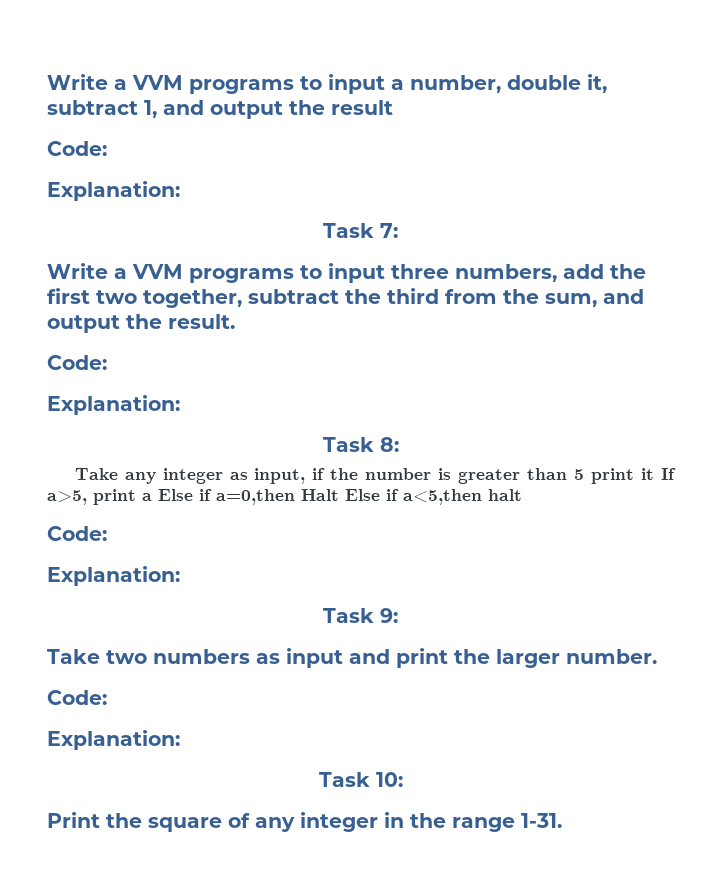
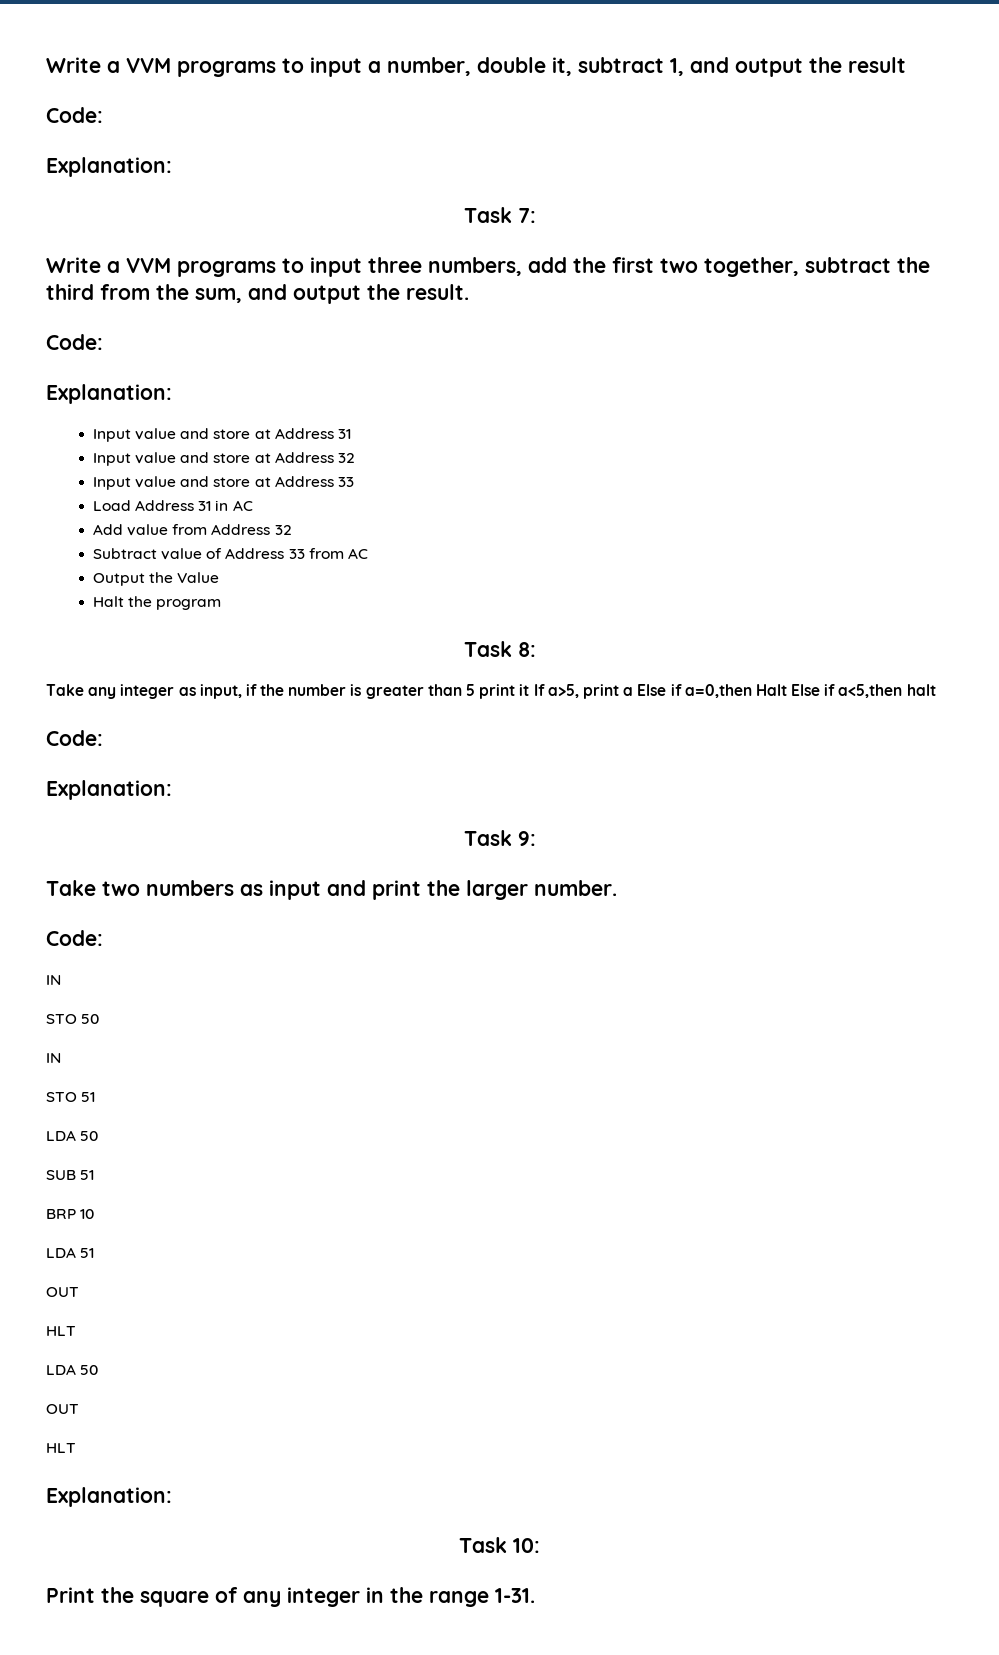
+ Input value and store at Address 31
+ Input value and store at Address 32
+ Input value and store at Address 33
+ Load Address 31 in AC
+ Add value from Address 32
+ Subtract value of Address 33 from AC
+ Output the Value
+ Halt the program
  Take two numbers as input and print the larger number.
  Code:
+ IN
+ STO 50
+ IN
+ STO 51
+ LDA 50
+ SUB 51
+ BRP 10
+ LDA 51
+ OUT
+ HLT
+ LDA 50
+ OUT
+ HLT

